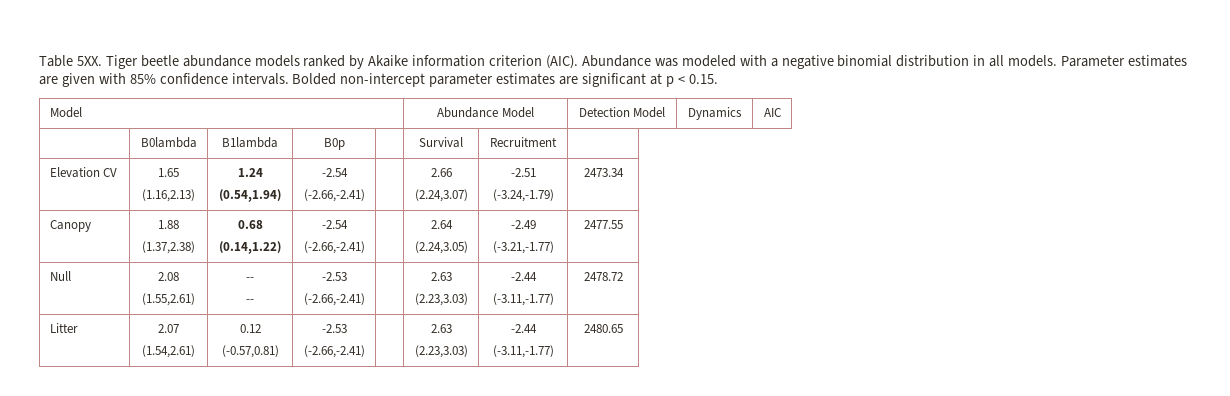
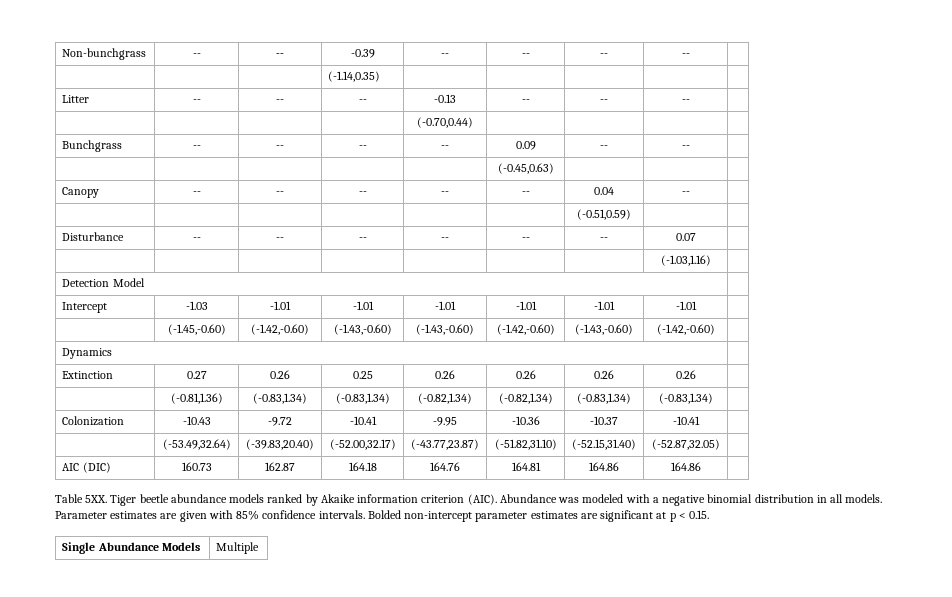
+ Non-bunchgrass | -- | -- | -0.39 | -- | -- | -- | -- |
+ | | | (-1.14,0.35) | | | | |
+ Litter | -- | -- | -- | -0.13 | -- | -- | -- |
+ | | | | (-0.70,0.44) | | | |
+ Bunchgrass | -- | -- | -- | -- | 0.09 | -- | -- |
+ | | | | | (-0.45,0.63) | | |
+ Canopy | -- | -- | -- | -- | -- | 0.04 | -- |
+ | | | | | | (-0.51,0.59) | |
+ Disturbance | -- | -- | -- | -- | -- | -- | 0.07 |
+ | | | | | | | (-1.03,1.16) |
+ Detection Model |
+ Intercept | -1.03 | -1.01 | -1.01 | -1.01 | -1.01 | -1.01 | -1.01 |
+ | (-1.45,-0.60) | (-1.42,-0.60) | (-1.43,-0.60) | (-1.43,-0.60) | (-1.42,-0.60) | (-1.43,-0.60) | (-1.42,-0.60) |
+ Dynamics |
+ Extinction | 0.27 | 0.26 | 0.25 | 0.26 | 0.26 | 0.26 | 0.26 |
+ | (-0.81,1.36) | (-0.83,1.34) | (-0.83,1.34) | (-0.82,1.34) | (-0.82,1.34) | (-0.83,1.34) | (-0.83,1.34) |
+ Colonization | -10.43 | -9.72 | -10.41 | -9.95 | -10.36 | -10.37 | -10.41 |
+ | (-53.49,32.64) | (-39.83,20.40) | (-52.00,32.17) | (-43.77,23.87) | (-51.82,31.10) | (-52.15,31.40) | (-52.87,32.05) |
+ AIC (DIC) | 160.73 | 162.87 | 164.18 | 164.76 | 164.81 | 164.86 | 164.86 |
- Model | Abundance Model | Detection Model | Dynamics | AIC
- | B0lambda | B1lambda | B0p | | Survival | Recruitment |
- Elevation CV | 1.65
- (1.16,2.13) | 1.24
- (0.54,1.94) | -2.54
- (-2.66,-2.41) | | 2.66
- (2.24,3.07) | -2.51
- (-3.24,-1.79) | 2473.34
- Canopy | 1.88
- (1.37,2.38) | 0.68
- (0.14,1.22) | -2.54
- (-2.66,-2.41) | | 2.64
- (2.24,3.05) | -2.49
- (-3.21,-1.77) | 2477.55
- Null | 2.08
- (1.55,2.61) | --
- -- | -2.53
- (-2.66,-2.41) | | 2.63
- (2.23,3.03) | -2.44
- (-3.11,-1.77) | 2478.72
- Litter | 2.07
- (1.54,2.61) | 0.12
- (-0.57,0.81) | -2.53
- (-2.66,-2.41) | | 2.63
- (2.23,3.03) | -2.44
- (-3.11,-1.77) | 2480.65
+ Single Abundance Models | Multiple

